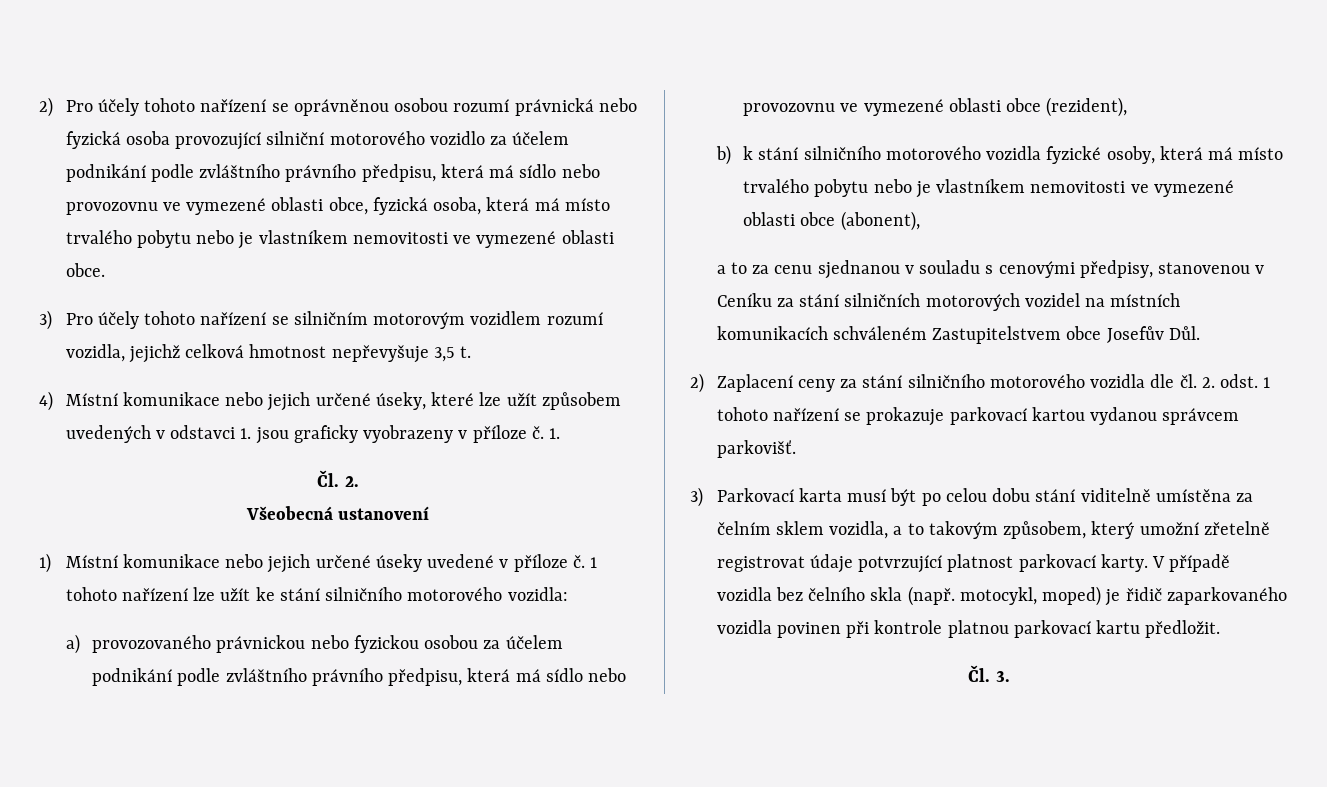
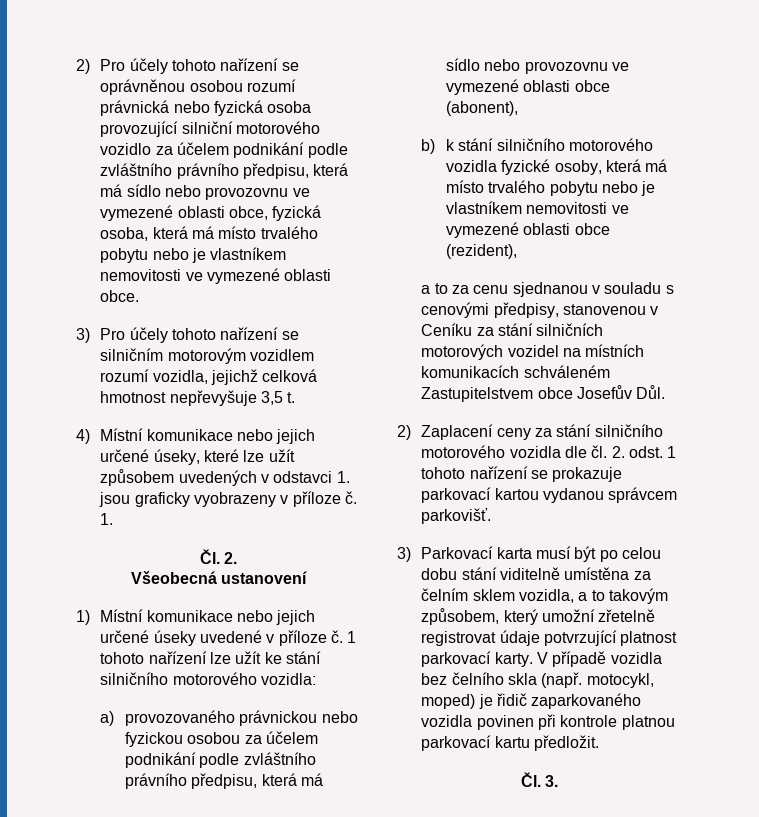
- a) provozovaného právnickou nebo fyzickou osobou za účelem podnikání podle zvláštního právního předpisu, která má sídlo nebo provozovnu ve vymezené oblasti obce (rezident),
+ a) provozovaného právnickou nebo fyzickou osobou za účelem podnikání podle zvláštního právního předpisu, která má sídlo nebo provozovnu ve vymezené oblasti obce (abonent),
- b) k stání silničního motorového vozidla fyzické osoby, která má místo trvalého pobytu nebo je vlastníkem nemovitosti ve vymezené oblasti obce (abonent),
+ b) k stání silničního motorového vozidla fyzické osoby, která má místo trvalého pobytu nebo je vlastníkem nemovitosti ve vymezené oblasti obce (rezident),

